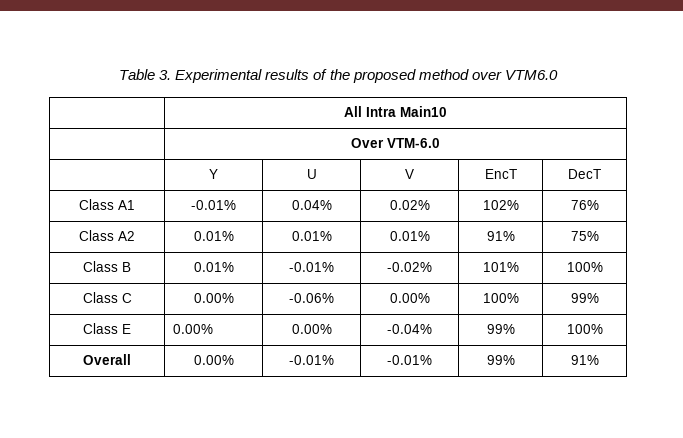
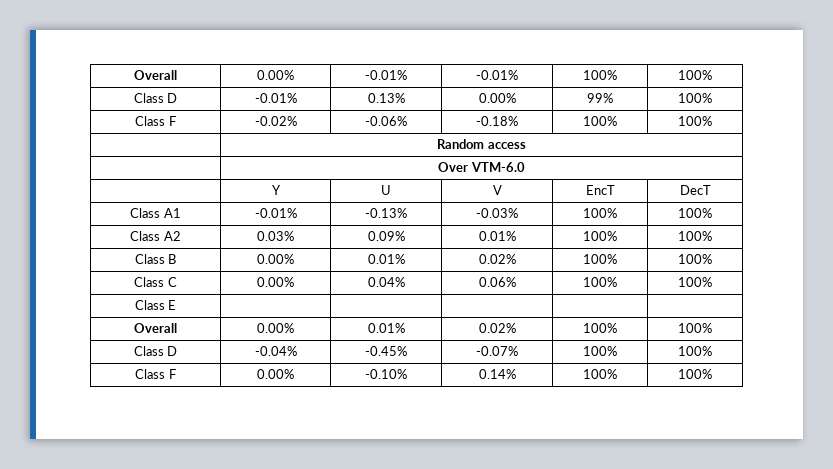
- Table 3. Experimental results of the proposed method over VTM6.0
- | All Intra Main10
+ Overall | 0.00% | -0.01% | -0.01% | 100% | 100%
+ Class D | -0.01% | 0.13% | 0.00% | 99% | 100%
+ Class F | -0.02% | -0.06% | -0.18% | 100% | 100%
+ | Random access
- Class A1 | -0.01% | 0.04% | 0.02% | 102% | 76%
+ Class A1 | -0.01% | -0.13% | -0.03% | 100% | 100%
- Class A2 | 0.01% | 0.01% | 0.01% | 91% | 75%
+ Class A2 | 0.03% | 0.09% | 0.01% | 100% | 100%
- Class B | 0.01% | -0.01% | -0.02% | 101% | 100%
+ Class B | 0.00% | 0.01% | 0.02% | 100% | 100%
- Class C | 0.00% | -0.06% | 0.00% | 100% | 99%
+ Class C | 0.00% | 0.04% | 0.06% | 100% | 100%
- Class E | 0.00% | 0.00% | -0.04% | 99% | 100%
- Overall | 0.00% | -0.01% | -0.01% | 99% | 91%
+ Class E | | | | |
+ Overall | 0.00% | 0.01% | 0.02% | 100% | 100%
+ Class D | -0.04% | -0.45% | -0.07% | 100% | 100%
+ Class F | 0.00% | -0.10% | 0.14% | 100% | 100%

